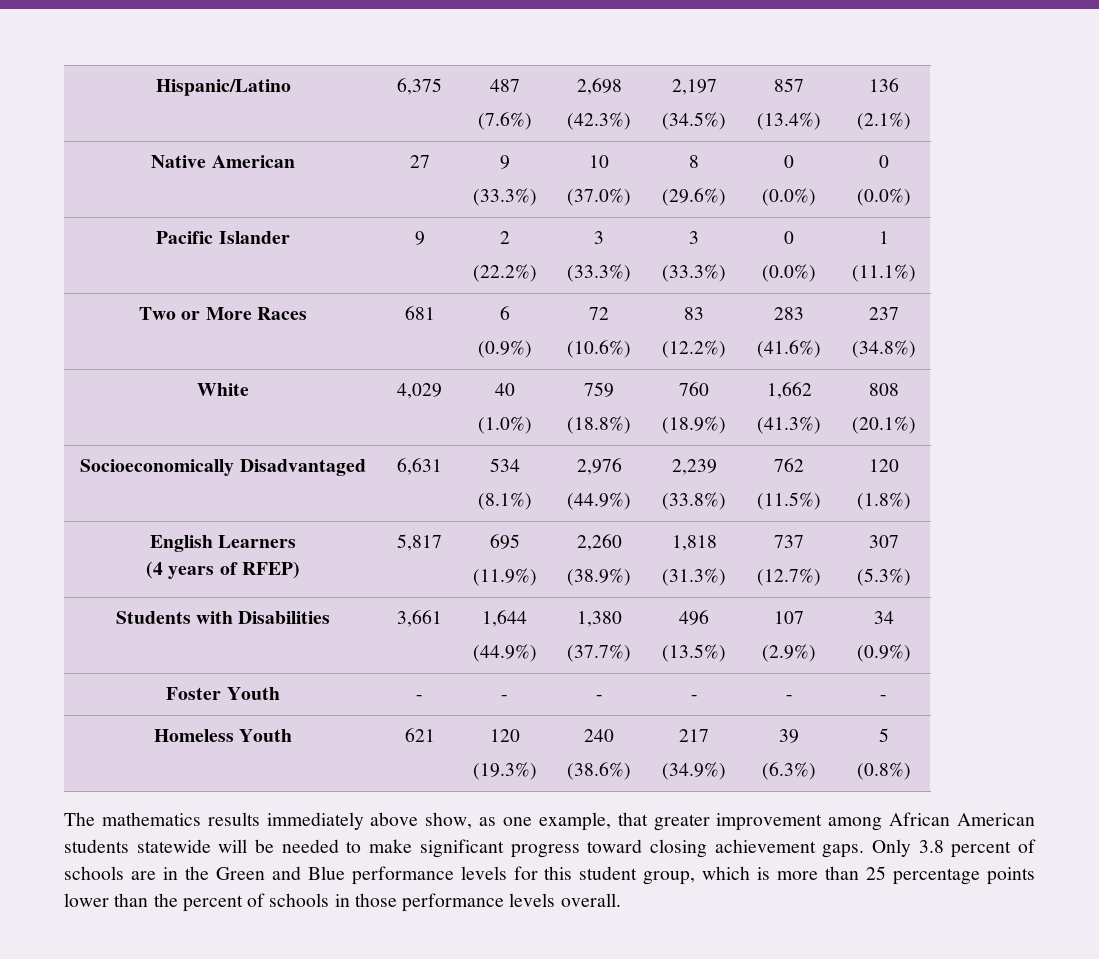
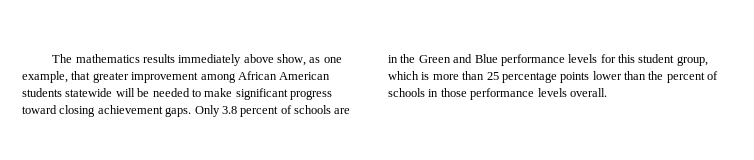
- Hispanic/Latino | 6,375 | 487
- (7.6%) | 2,698
- (42.3%) | 2,197
- (34.5%) | 857
- (13.4%) | 136
- (2.1%)
- Native American | 27 | 9
- (33.3%) | 10
- (37.0%) | 8
- (29.6%) | 0
- (0.0%) | 0
- (0.0%)
- Pacific Islander | 9 | 2
- (22.2%) | 3
- (33.3%) | 3
- (33.3%) | 0
- (0.0%) | 1
- (11.1%)
- Two or More Races | 681 | 6
- (0.9%) | 72
- (10.6%) | 83
- (12.2%) | 283
- (41.6%) | 237
- (34.8%)
- White | 4,029 | 40
- (1.0%) | 759
- (18.8%) | 760
- (18.9%) | 1,662
- (41.3%) | 808
- (20.1%)
- Socioeconomically Disadvantaged | 6,631 | 534
- (8.1%) | 2,976
- (44.9%) | 2,239
- (33.8%) | 762
- (11.5%) | 120
- (1.8%)
- English Learners
- (4 years of RFEP) | 5,817 | 695
- (11.9%) | 2,260
- (38.9%) | 1,818
- (31.3%) | 737
- (12.7%) | 307
- (5.3%)
- Students with Disabilities | 3,661 | 1,644
- (44.9%) | 1,380
- (37.7%) | 496
- (13.5%) | 107
- (2.9%) | 34
- (0.9%)
- Foster Youth | - | - | - | - | - | -
- Homeless Youth | 621 | 120
- (19.3%) | 240
- (38.6%) | 217
- (34.9%) | 39
- (6.3%) | 5
- (0.8%)

